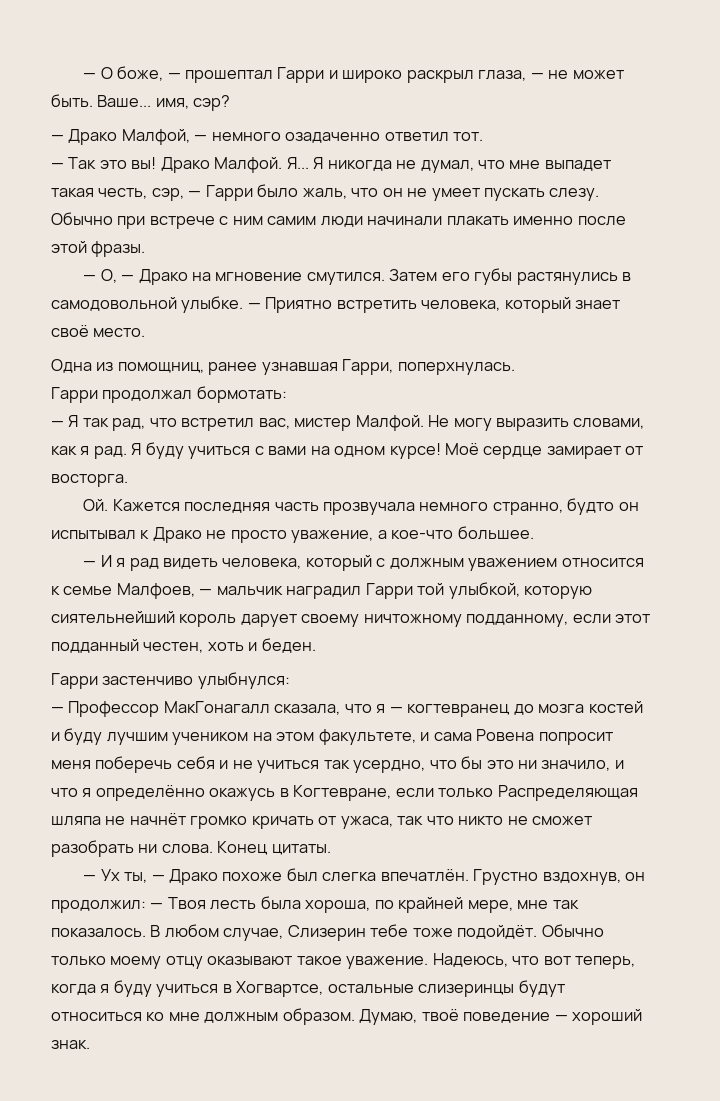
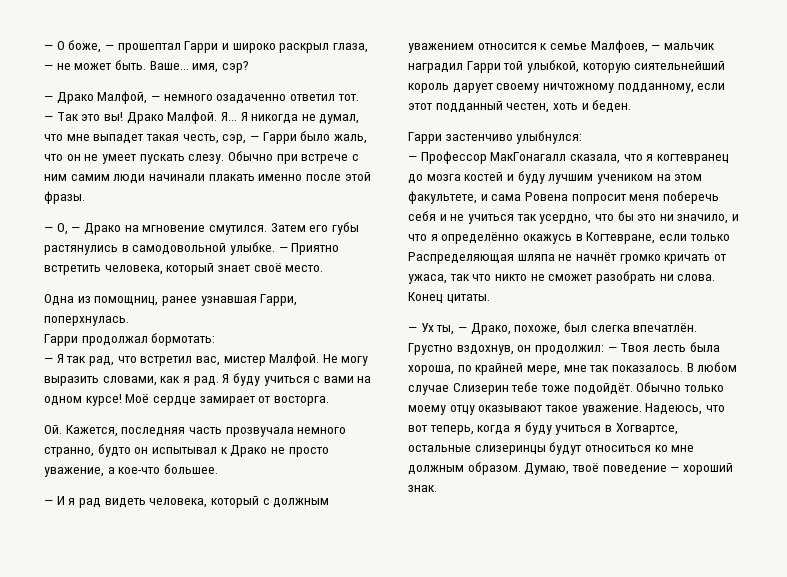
- Ой. Кажется последняя часть прозвучала немного странно, будто он испытывал к Драко не просто уважение, а кое-что большее.
+ Ой. Кажется, последняя часть прозвучала немного странно, будто он испытывал к Драко не просто уважение, а кое-что большее.
- — Профессор МакГонагалл сказала, что я — когтевранец до мозга костей и буду лучшим учеником на этом факультете, и сама Ровена попросит меня поберечь себя и не учиться так усердно, что бы это ни значило, и что я определённо окажусь в Когтевране, если только Распределяющая шляпа не начнёт громко кричать от ужаса, так что никто не сможет разобрать ни слова.
+ — Профессор МакГонагалл сказала, что я когтевранец до мозга костей и буду лучшим учеником на этом факультете, и сама Ровена попросит меня поберечь себя и не учиться так усердно, что бы это ни значило, и что я определённо окажусь в Когтевране, если только Распределяющая шляпа не начнёт громко кричать от ужаса, так что никто не сможет разобрать ни слова.
- — Ух ты, — Драко похоже был слегка впечатлён.
+ — Ух ты, — Драко, похоже, был слегка впечатлён.
- В любом случае, Слизерин тебе тоже подойдёт.
+ В любом случае Слизерин тебе тоже подойдёт.

